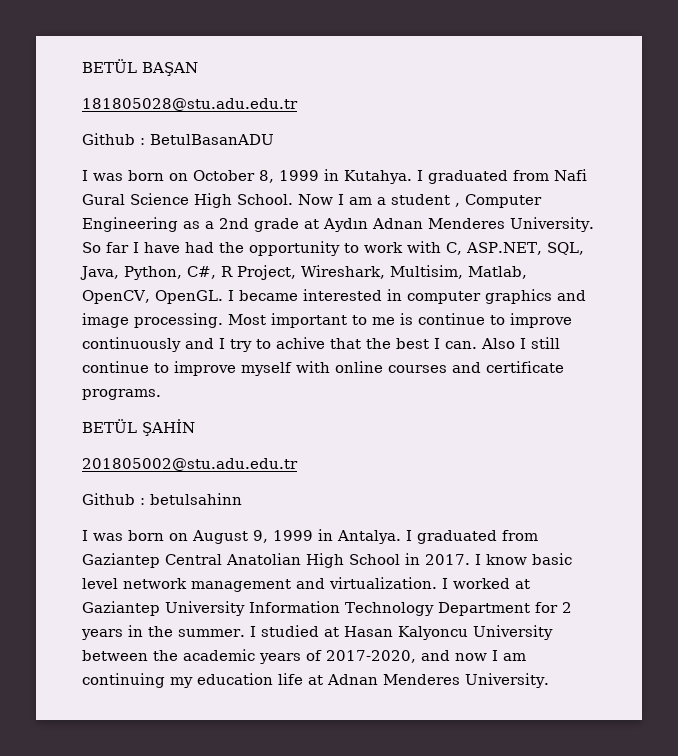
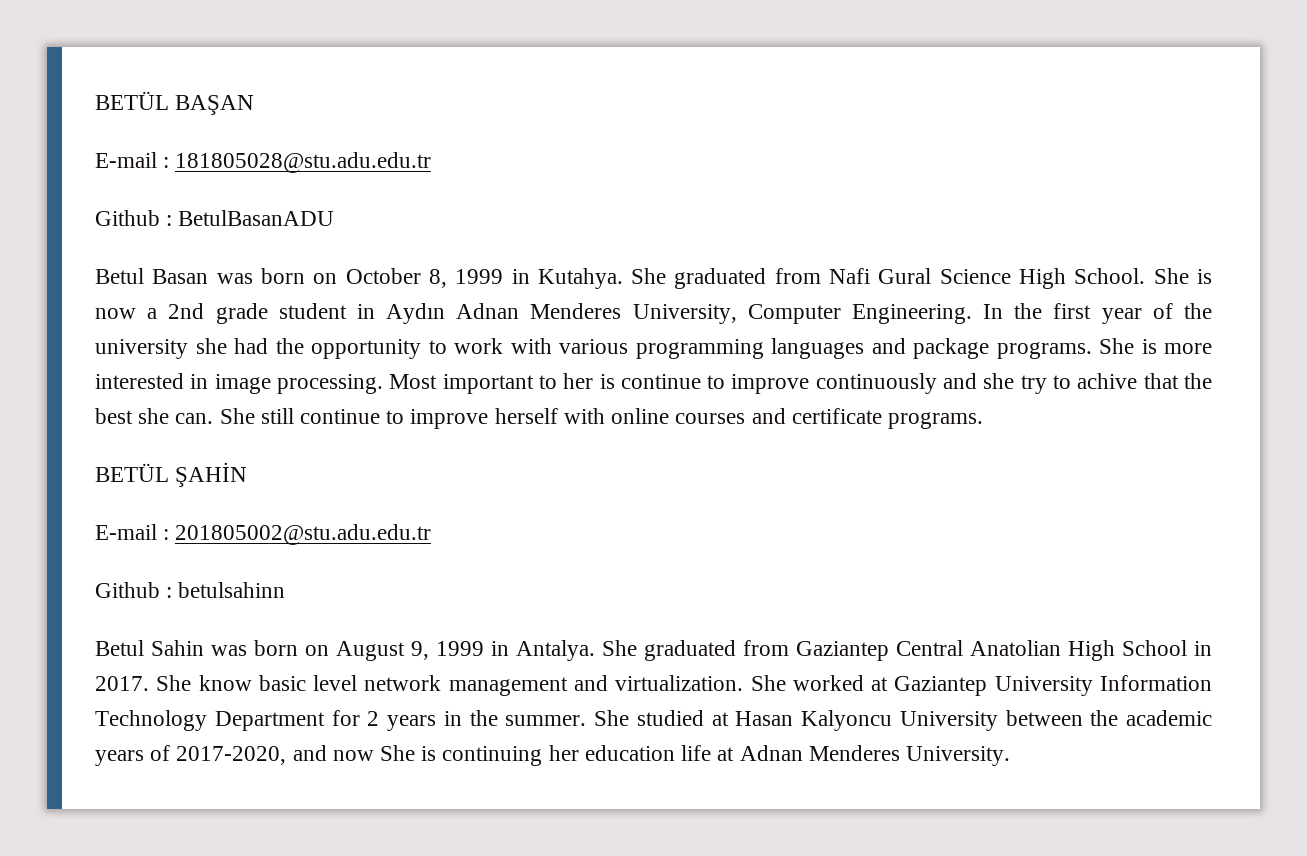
- 181805028@stu.adu.edu.tr
+ E-mail : 181805028@stu.adu.edu.tr
- I was born on October 8, 1999 in Kutahya.
+ Betul Basan was born on October 8, 1999 in Kutahya.
- I graduated from Nafi Gural Science High School.
+ She graduated from Nafi Gural Science High School.
- Now I am a student , Computer Engineering as a 2nd grade at Aydın Adnan Menderes University. So far I have had the opportunity to work with C, ASP.NET, SQL, Java, Python, C#, R Project, Wireshark, Multisim, Matlab, OpenCV, OpenGL. I became interested in computer graphics and image processing.
+ She is now a 2nd grade student in Aydın Adnan Menderes University, Computer Engineering. In the first year of the university she had the opportunity to work with various programming languages and package programs. She is more interested in image processing.
- Most important to me is continue to improve continuously and I try to achive that the best I can. Also I still continue to improve myself with online courses and certificate programs.
+ Most important to her is continue to improve continuously and she try to achive that the best she can. She still continue to improve herself with online courses and certificate programs.
- 201805002@stu.adu.edu.tr
+ E-mail : 201805002@stu.adu.edu.tr
- I was born on August 9, 1999 in Antalya.
+ Betul Sahin was born on August 9, 1999 in Antalya.
- I graduated from Gaziantep Central Anatolian High School in 2017.
+ She graduated from Gaziantep Central Anatolian High School in 2017.
- I know basic level network management and virtualization.
+ She know basic level network management and virtualization.
- I worked at Gaziantep University Information Technology Department for 2 years in the summer.
+ She worked at Gaziantep University Information Technology Department for 2 years in the summer.
- I studied at Hasan Kalyoncu University between the academic years of 2017-2020, and now I am continuing my education life at Adnan Menderes University.
+ She studied at Hasan Kalyoncu University between the academic years of 2017-2020, and now She is continuing her education life at Adnan Menderes University.

